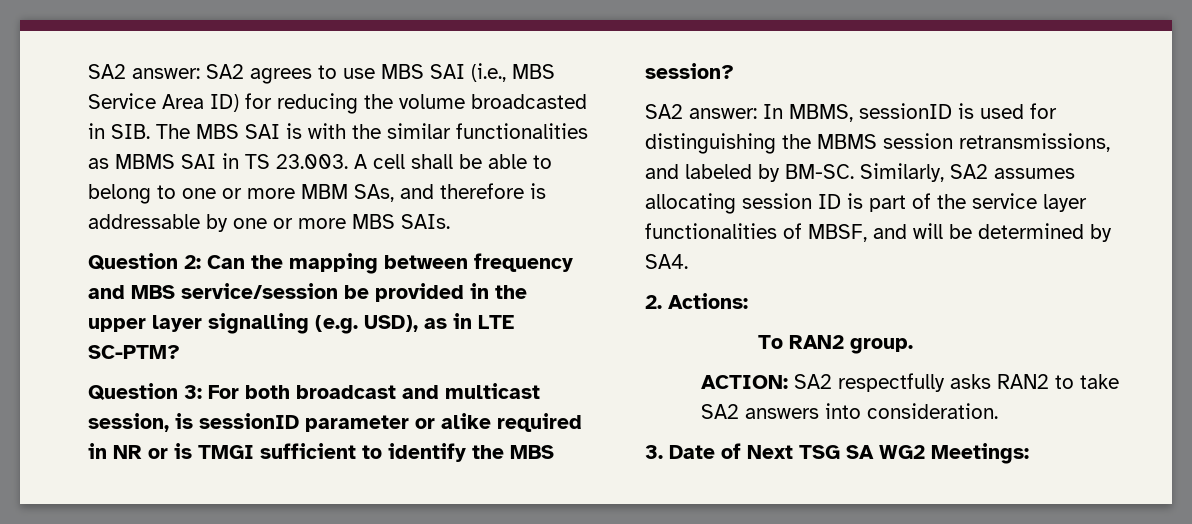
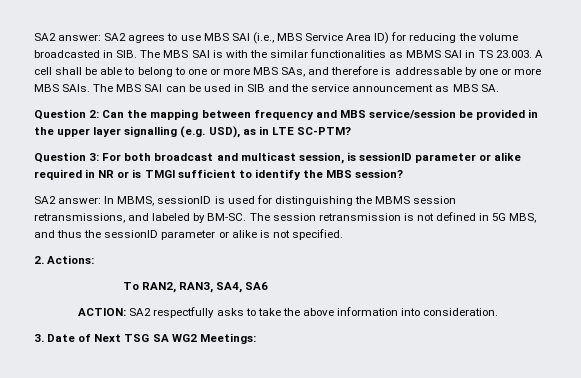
- SA2 answer: SA2 agrees to use MBS SAI (i.e., MBS Service Area ID) for reducing the volume broadcasted in SIB. The MBS SAI is with the similar functionalities as MBMS SAI in TS 23.003. A cell shall be able to belong to one or more MBM SAs, and therefore is addressable by one or more MBS SAIs.
+ SA2 answer: SA2 agrees to use MBS SAI (i.e., MBS Service Area ID) for reducing the volume broadcasted in SIB. The MBS SAI is with the similar functionalities as MBMS SAI in TS 23.003. A cell shall be able to belong to one or more MBS SAs, and therefore is addressable by one or more MBS SAIs. The MBS SAI can be used in SIB and the service announcement as MBS SA.
- Similarly, SA2 assumes allocating session ID is part of the service layer functionalities of MBSF, and will be determined by SA4.
+ The session retransmission is not defined in 5G MBS, and thus the sessionID parameter or alike is not specified.
- To RAN2 group.
+ To RAN2, RAN3, SA4, SA6
- ACTION: SA2 respectfully asks RAN2 to take SA2 answers into consideration.
+ ACTION: SA2 respectfully asks to take the above information into consideration.

